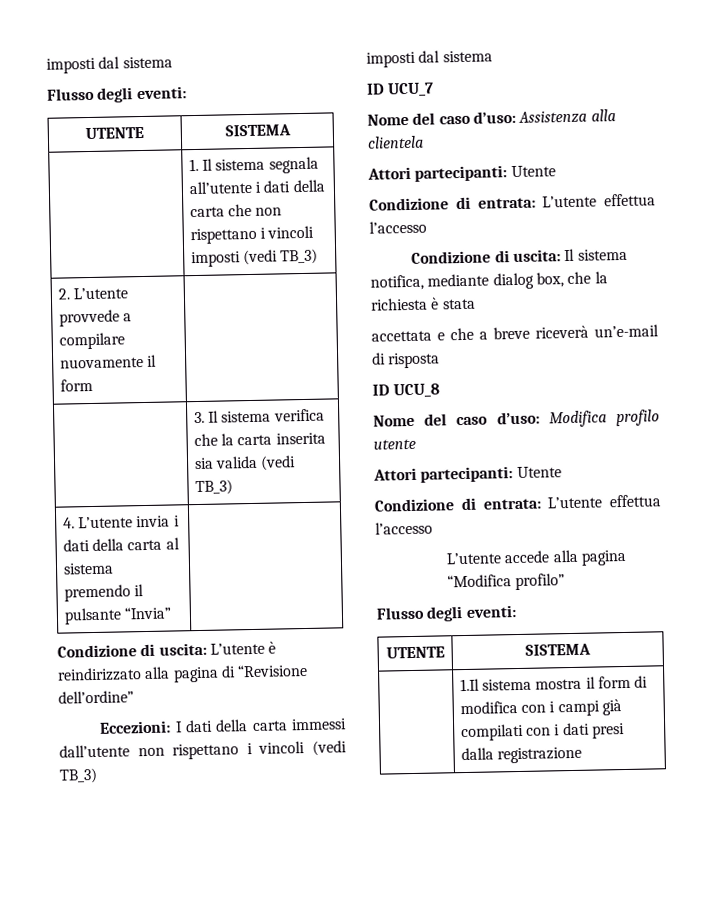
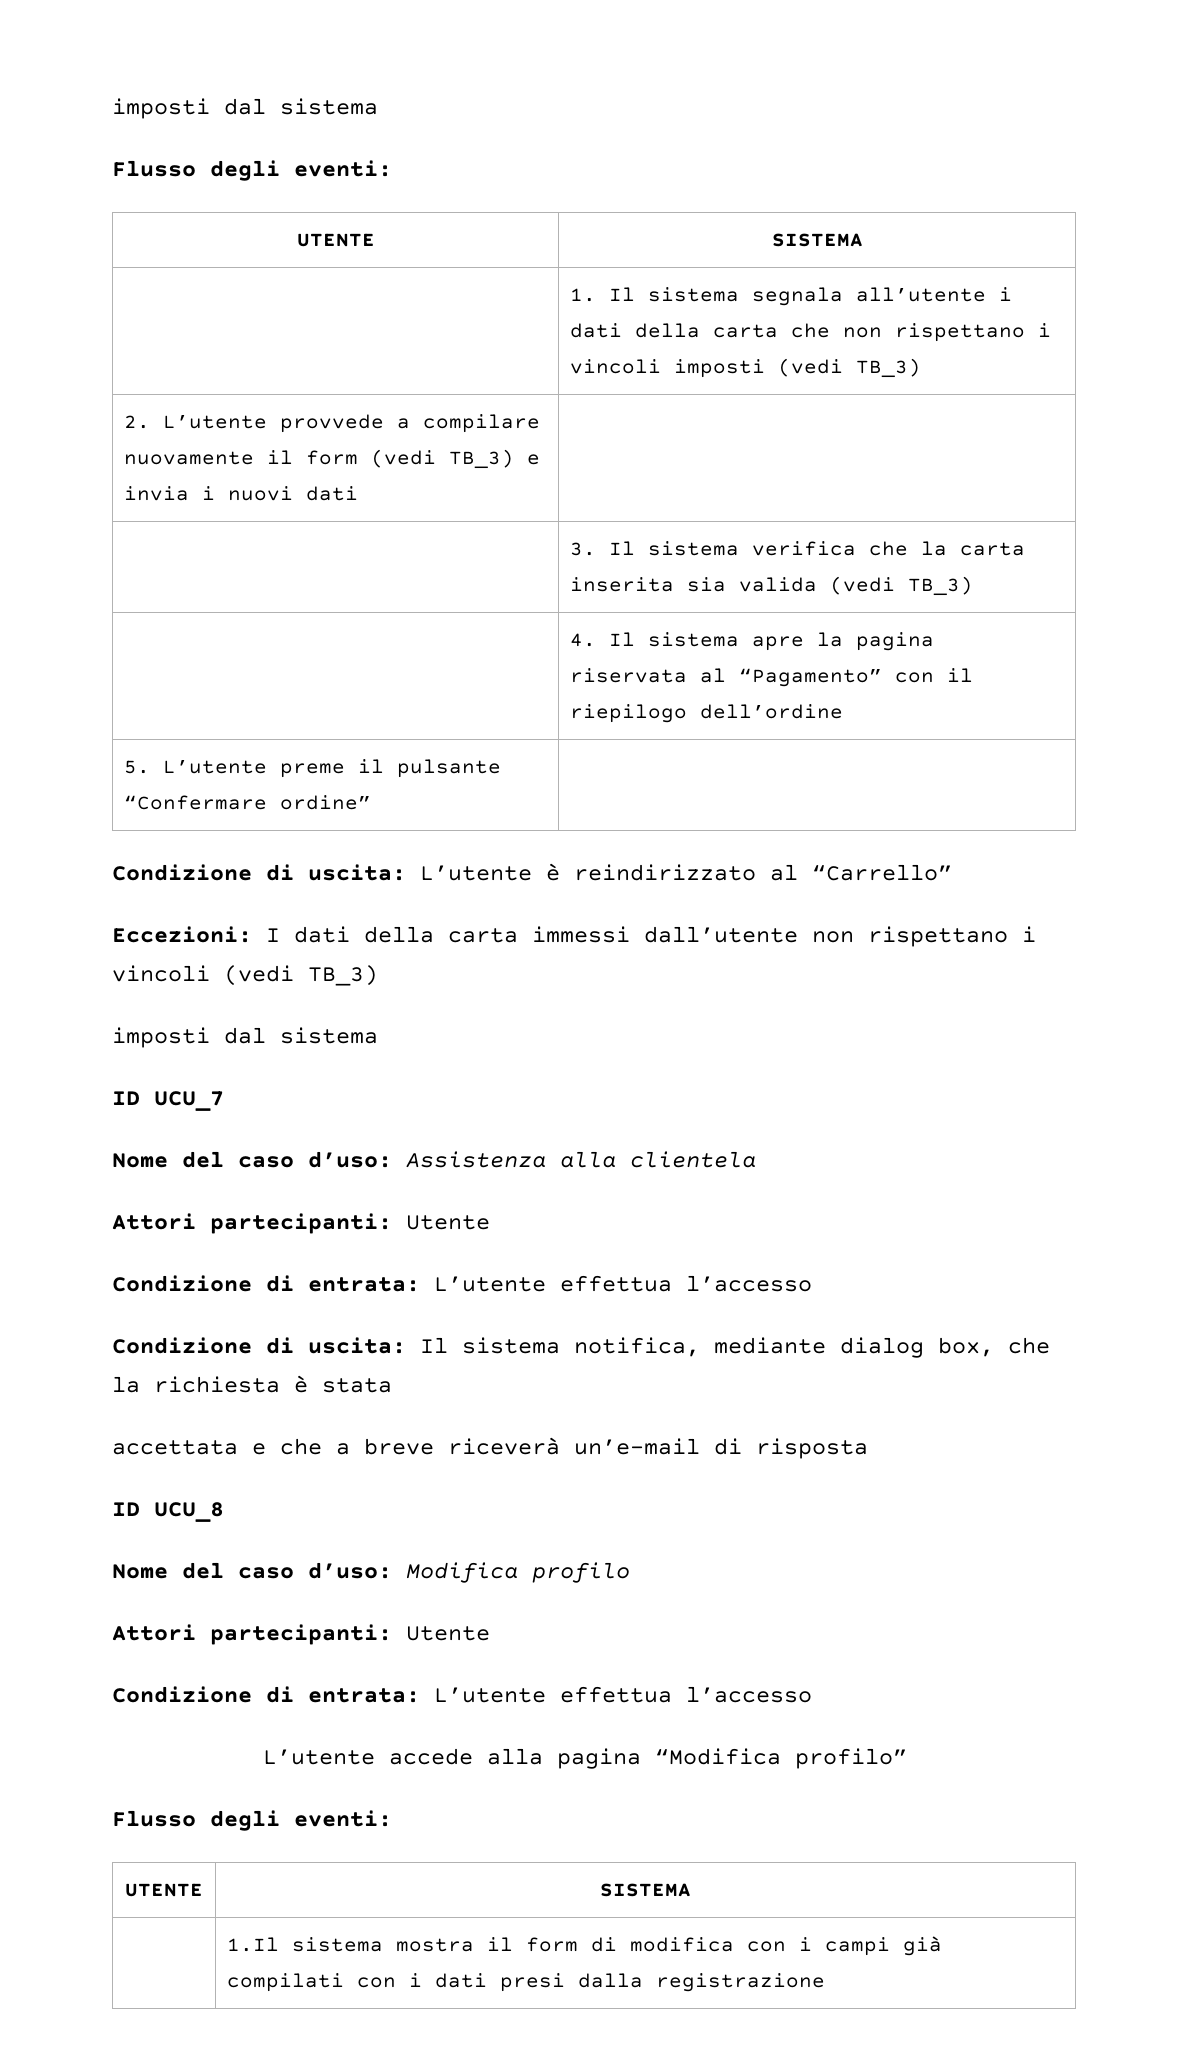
- 2. L’utente provvede a compilare nuovamente il form |
+ 2. L’utente provvede a compilare nuovamente il form (vedi TB_3) e invia i nuovi dati |
- 4. L’utente invia i dati della carta al sistema premendo il pulsante “Invia” |
+ | 4. Il sistema apre la pagina riservata al “Pagamento” con il riepilogo dell’ordine
+ 5. L’utente preme il pulsante “Confermare ordine” |
- Condizione di uscita: L’utente è reindirizzato alla pagina di “Revisione dell’ordine”
+ Condizione di uscita: L’utente è reindirizzato al “Carrello”
- Nome del caso d’uso: Modifica profilo utente
+ Nome del caso d’uso: Modifica profilo

